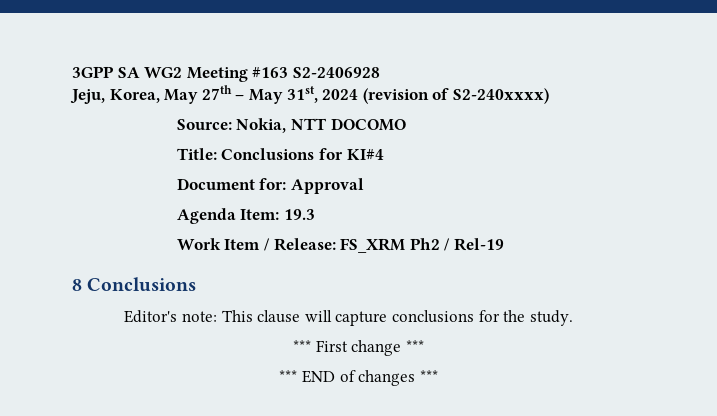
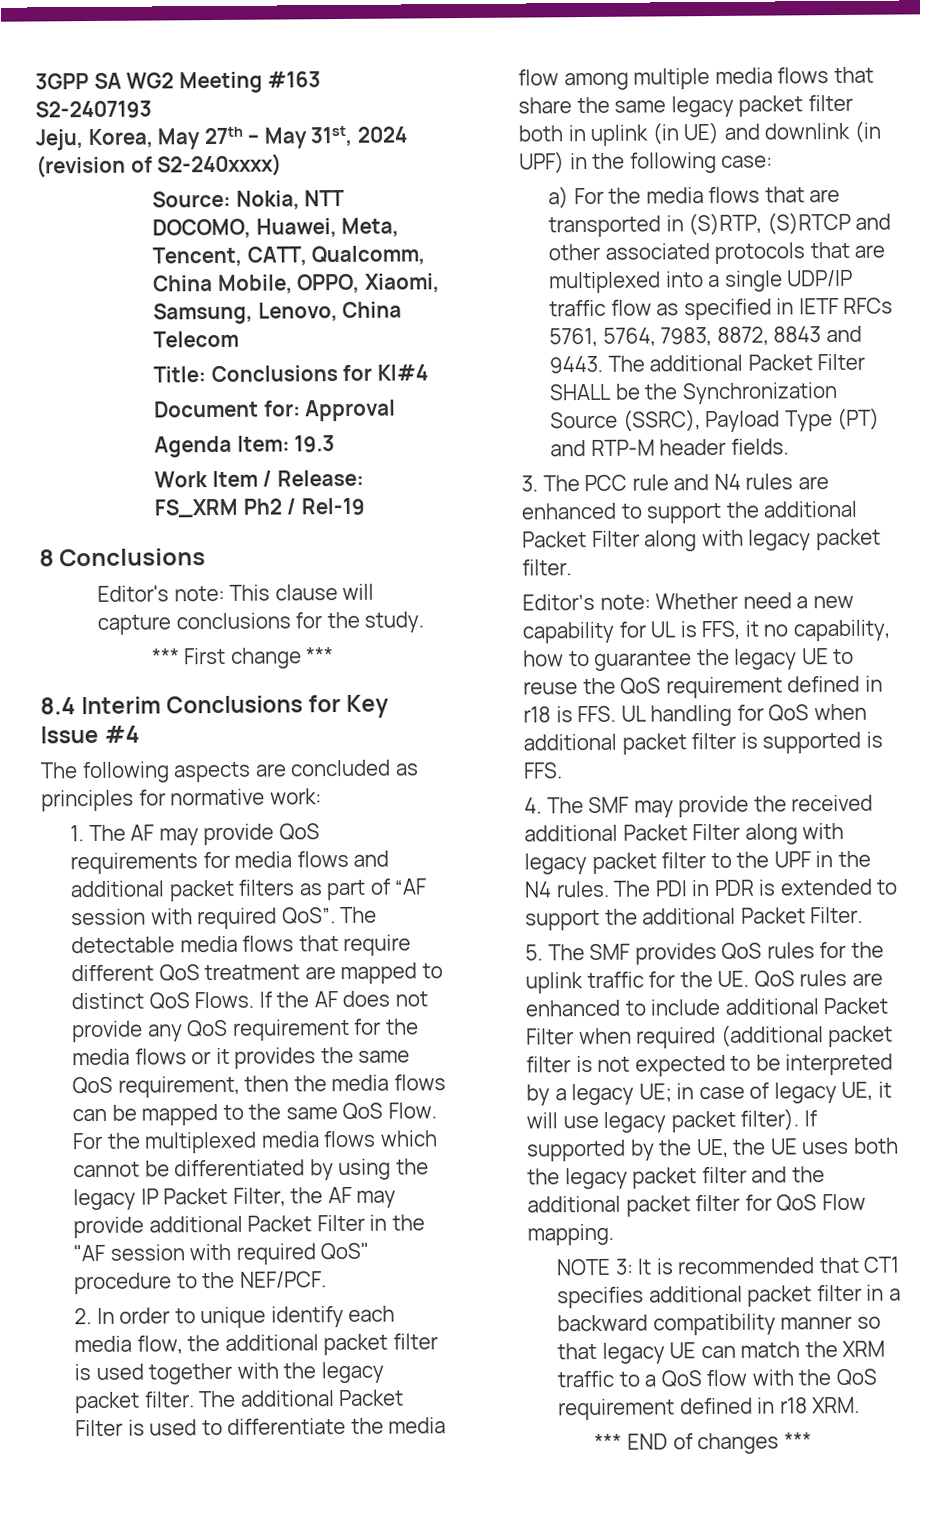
- 3GPP SA WG2 Meeting #163 S2-2406928
+ 3GPP SA WG2 Meeting #163 S2-2407193
- Source: Nokia, NTT DOCOMO
+ Source: Nokia, NTT DOCOMO, Huawei, Meta, Tencent, CATT, Qualcomm, China Mobile, OPPO, Xiaomi, Samsung, Lenovo, China Telecom
+ 8.4 Interim Conclusions for Key Issue #4
+ The following aspects are concluded as principles for normative work:
+ 1. The AF may provide QoS requirements for media flows and additional packet filters as part of “AF session with required QoS”. The detectable media flows that require different QoS treatment are mapped to distinct QoS Flows. If the AF does not provide any QoS requirement for the media flows or it provides the same QoS requirement, then the media flows can be mapped to the same QoS Flow. For the multiplexed media flows which cannot be differentiated by using the legacy IP Packet Filter, the AF may provide additional Packet Filter in the "AF session with required QoS" procedure to the NEF/PCF.
+ 2. In order to unique identify each media flow, the additional packet filter is used together with the legacy packet filter. The additional Packet Filter is used to differentiate the media flow among multiple media flows that share the same legacy packet filter both in uplink (in UE) and downlink (in UPF) in the following case:
+ a) For the media flows that are transported in (S)RTP, (S)RTCP and other associated protocols that are multiplexed into a single UDP/IP traffic flow as specified in IETF RFCs 5761, 5764, 7983, 8872, 8843 and 9443. The additional Packet Filter SHALL be the Synchronization Source (SSRC), Payload Type (PT) and RTP-M header fields.
+ 3. The PCC rule and N4 rules are enhanced to support the additional Packet Filter along with legacy packet filter.
+ Editor’s note: Whether need a new capability for UL is FFS, it no capability, how to guarantee the legacy UE to reuse the QoS requirement defined in r18 is FFS. UL handling for QoS when additional packet filter is supported is FFS.
+ 4. The SMF may provide the received additional Packet Filter along with legacy packet filter to the UPF in the N4 rules. The PDI in PDR is extended to support the additional Packet Filter.
+ 5. The SMF provides QoS rules for the uplink traffic for the UE. QoS rules are enhanced to include additional Packet Filter when required (additional packet filter is not expected to be interpreted by a legacy UE; in case of legacy UE, it will use legacy packet filter). If supported by the UE, the UE uses both the legacy packet filter and the additional packet filter for QoS Flow mapping.
+ NOTE 3: It is recommended that CT1 specifies additional packet filter in a backward compatibility manner so that legacy UE can match the XRM traffic to a QoS flow with the QoS requirement defined in r18 XRM.

